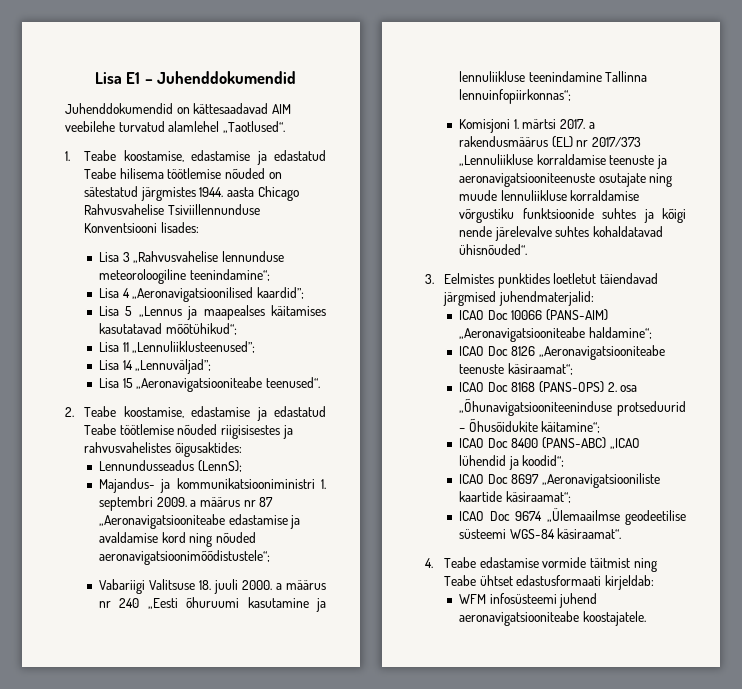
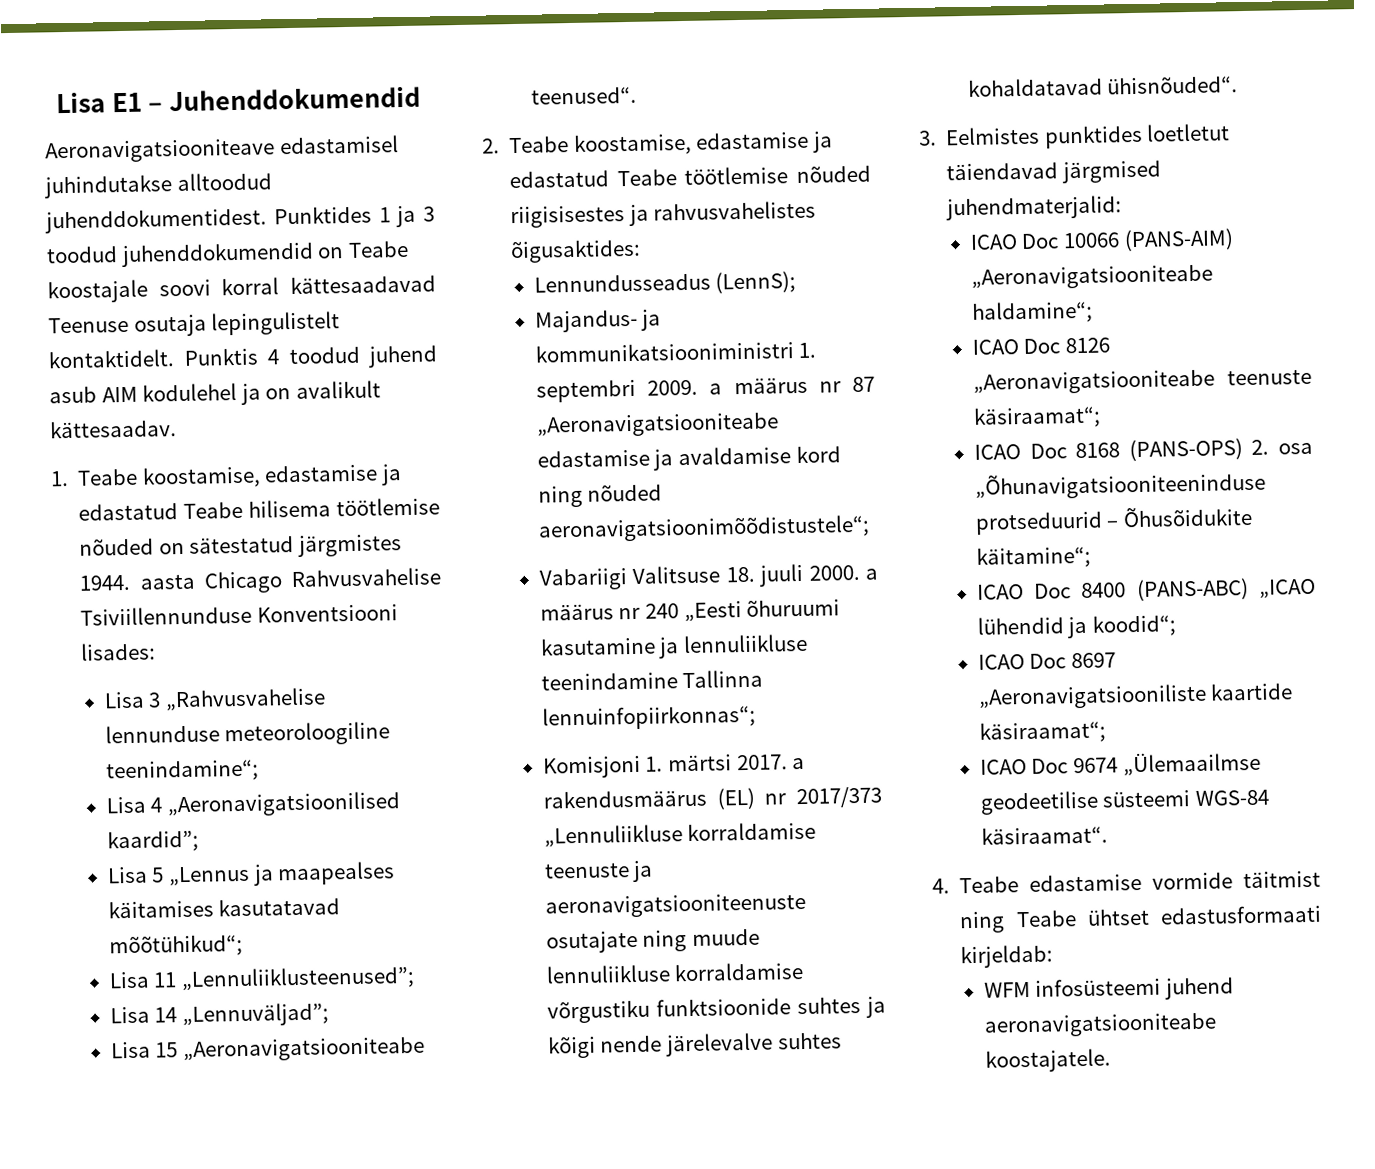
- Juhenddokumendid on kättesaadavad AIM veebilehe turvatud alamlehel „Taotlused“.
+ Aeronavigatsiooniteave edastamisel juhindutakse alltoodud juhenddokumentidest. Punktides 1 ja 3 toodud juhenddokumendid on Teabe koostajale soovi korral kättesaadavad Teenuse osutaja lepingulistelt kontaktidelt. Punktis 4 toodud juhend asub AIM kodulehel ja on avalikult kättesaadav.

